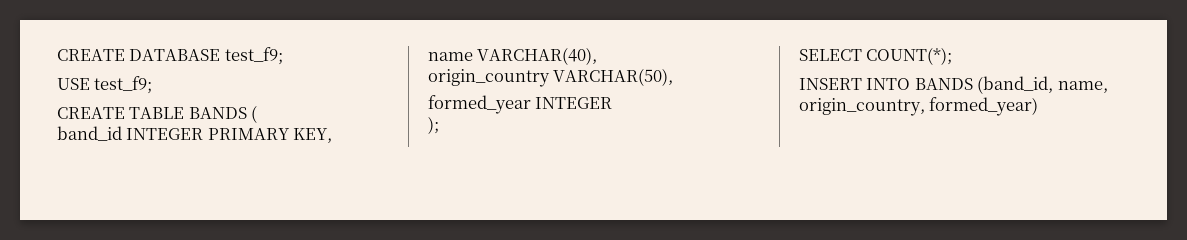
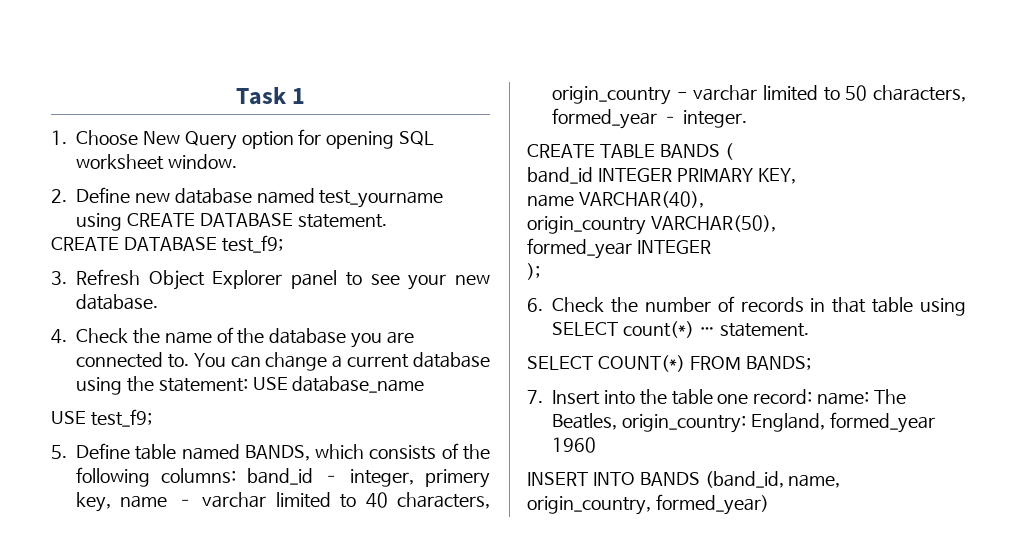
+ Task 1
+ 1. Choose New Query option for opening SQL worksheet window.
+ 2. Define new database named test_yourname using CREATE DATABASE statement.
  CREATE DATABASE test_f9;
+ 3. Refresh Object Explorer panel to see your new database.
+ 4. Check the name of the database you are connected to. You can change a current database using the statement: USE database_name
  USE test_f9;
+ 5. Define table named BANDS, which consists of the following columns: band_id – integer, primery key, name – varchar limited to 40 characters, origin_country - varchar limited to 50 characters, formed_year – integer.
- SELECT COUNT(*);
+ 6. Check the number of records in that table using SELECT count(*) … statement.
+ SELECT COUNT(*) FROM BANDS;
+ 7. Insert into the table one record: name: The Beatles, origin_country: England, formed_year 1960

